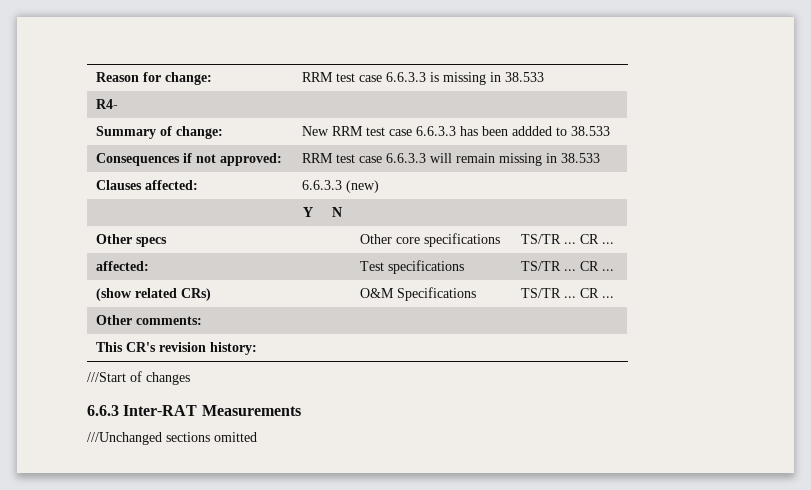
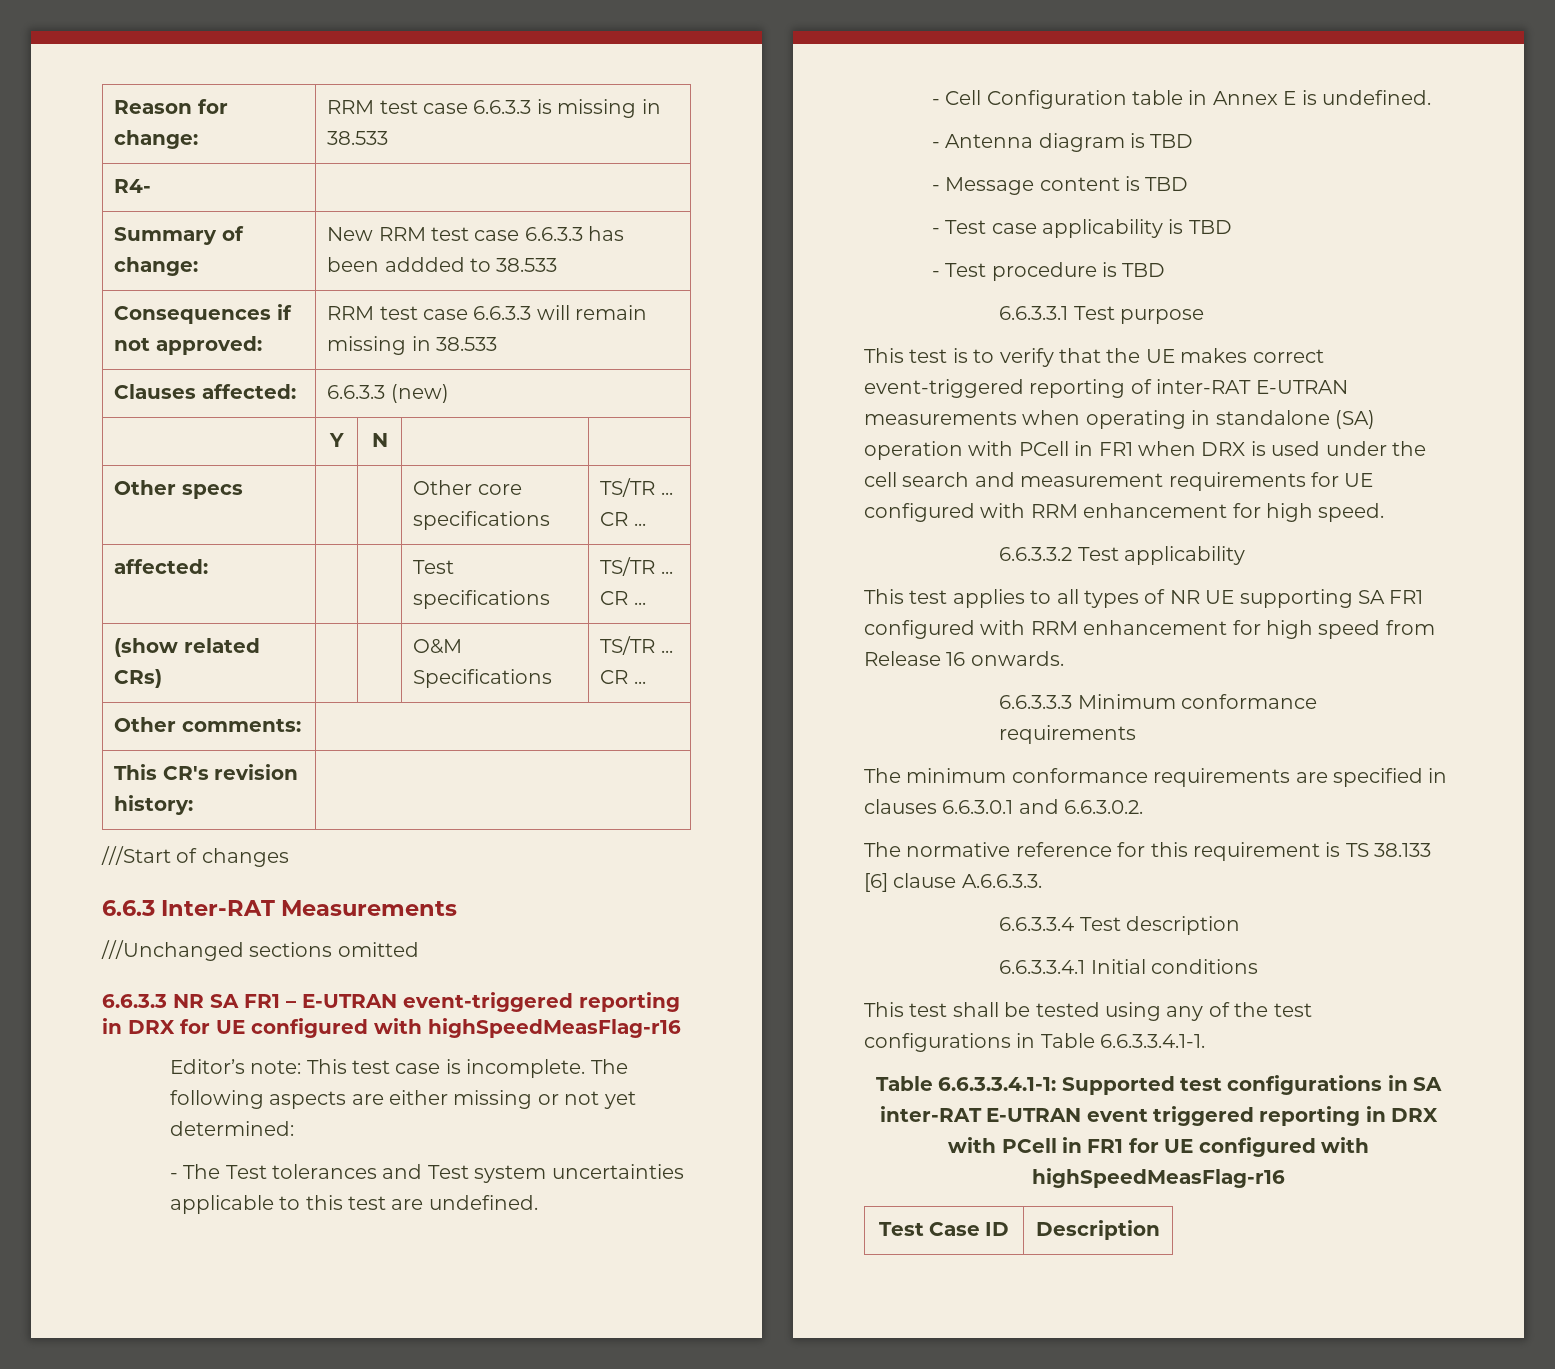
+ 6.6.3.3 NR SA FR1 – E-UTRAN event-triggered reporting in DRX for UE configured with highSpeedMeasFlag-r16
+ Editor’s note: This test case is incomplete. The following aspects are either missing or not yet determined:
+ - The Test tolerances and Test system uncertainties applicable to this test are undefined.
+ - Cell Configuration table in Annex E is undefined.
+ - Antenna diagram is TBD
+ - Message content is TBD
+ - Test case applicability is TBD
+ - Test procedure is TBD
+ 6.6.3.3.1 Test purpose
+ This test is to verify that the UE makes correct event-triggered reporting of inter-RAT E-UTRAN measurements when operating in standalone (SA) operation with PCell in FR1 when DRX is used under the cell search and measurement requirements for UE configured with RRM enhancement for high speed.
+ 6.6.3.3.2 Test applicability
+ This test applies to all types of NR UE supporting SA FR1 configured with RRM enhancement for high speed from Release 16 onwards.
+ 6.6.3.3.3 Minimum conformance requirements
+ The minimum conformance requirements are specified in clauses 6.6.3.0.1 and 6.6.3.0.2.
+ The normative reference for this requirement is TS 38.133 [6] clause A.6.6.3.3.
+ 6.6.3.3.4 Test description
+ 6.6.3.3.4.1 Initial conditions
+ This test shall be tested using any of the test configurations in Table 6.6.3.3.4.1-1.
+ Table 6.6.3.3.4.1-1: Supported test configurations in SA inter-RAT E-UTRAN event triggered reporting in DRX with PCell in FR1 for UE configured with highSpeedMeasFlag-r16
+ Test Case ID | Description

